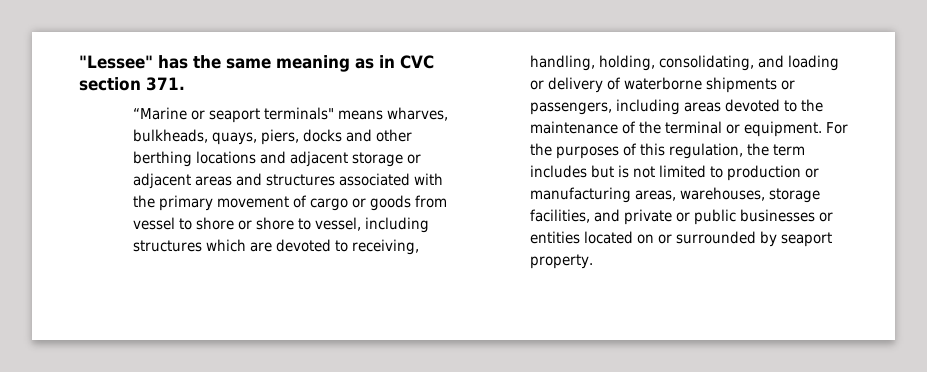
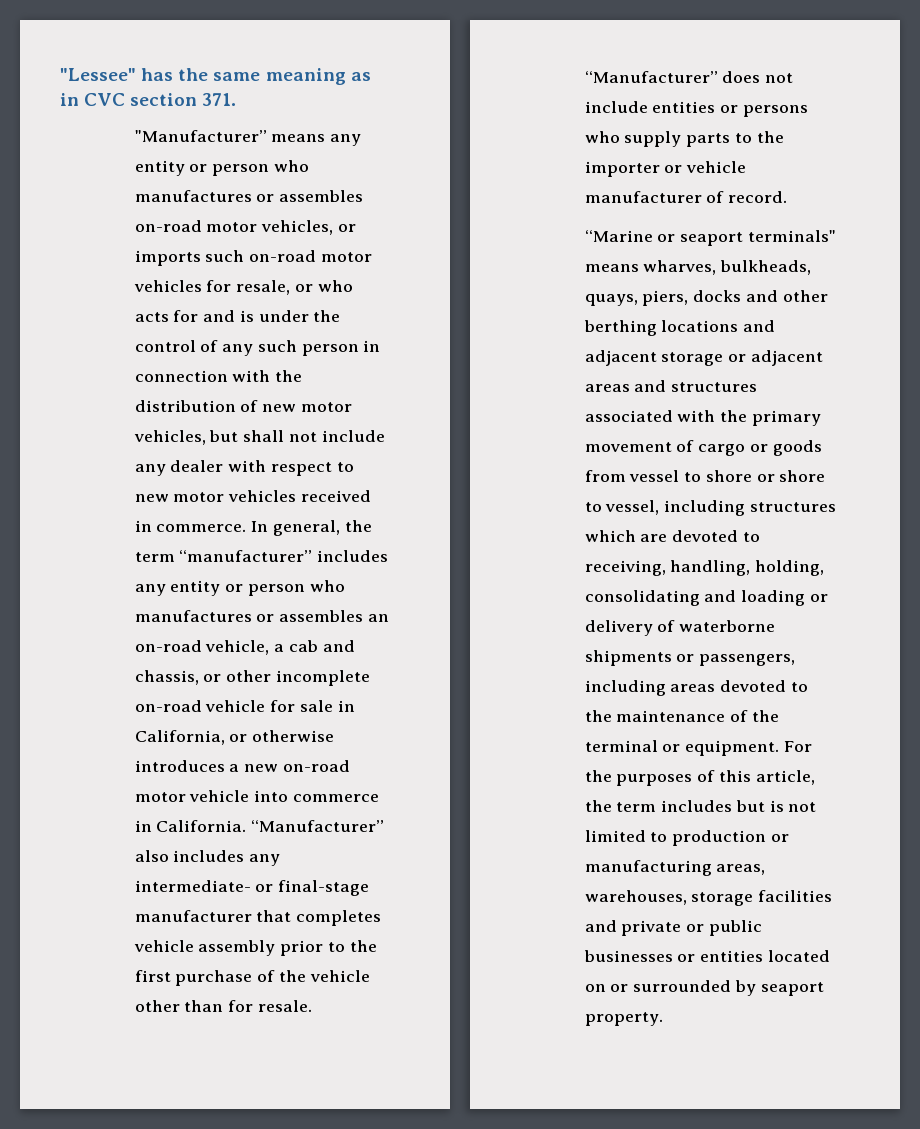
+ "Manufacturer” means any entity or person who manufactures or assembles on-road motor vehicles, or imports such on-road motor vehicles for resale, or who acts for and is under the control of any such person in connection with the distribution of new motor vehicles, but shall not include any dealer with respect to new motor vehicles received in commerce. In general, the term “manufacturer” includes any entity or person who manufactures or assembles an on-road vehicle, a cab and chassis, or other incomplete on-road vehicle for sale in California, or otherwise introduces a new on-road motor vehicle into commerce in California. “Manufacturer” also includes any intermediate- or final-stage manufacturer that completes vehicle assembly prior to the first purchase of the vehicle other than for resale. “Manufacturer” does not include entities or persons who supply parts to the importer or vehicle manufacturer of record.
- “Marine or seaport terminals" means wharves, bulkheads, quays, piers, docks and other berthing locations and adjacent storage or adjacent areas and structures associated with the primary movement of cargo or goods from vessel to shore or shore to vessel, including structures which are devoted to receiving, handling, holding, consolidating, and loading or delivery of waterborne shipments or passengers, including areas devoted to the maintenance of the terminal or equipment.
+ “Marine or seaport terminals" means wharves, bulkheads, quays, piers, docks and other berthing locations and adjacent storage or adjacent areas and structures associated with the primary movement of cargo or goods from vessel to shore or shore to vessel, including structures which are devoted to receiving, handling, holding, consolidating and loading or delivery of waterborne shipments or passengers, including areas devoted to the maintenance of the terminal or equipment.
- For the purposes of this regulation, the term includes but is not limited to production or manufacturing areas, warehouses, storage facilities, and private or public businesses or entities located on or surrounded by seaport property.
+ For the purposes of this article, the term includes but is not limited to production or manufacturing areas, warehouses, storage facilities and private or public businesses or entities located on or surrounded by seaport property.

